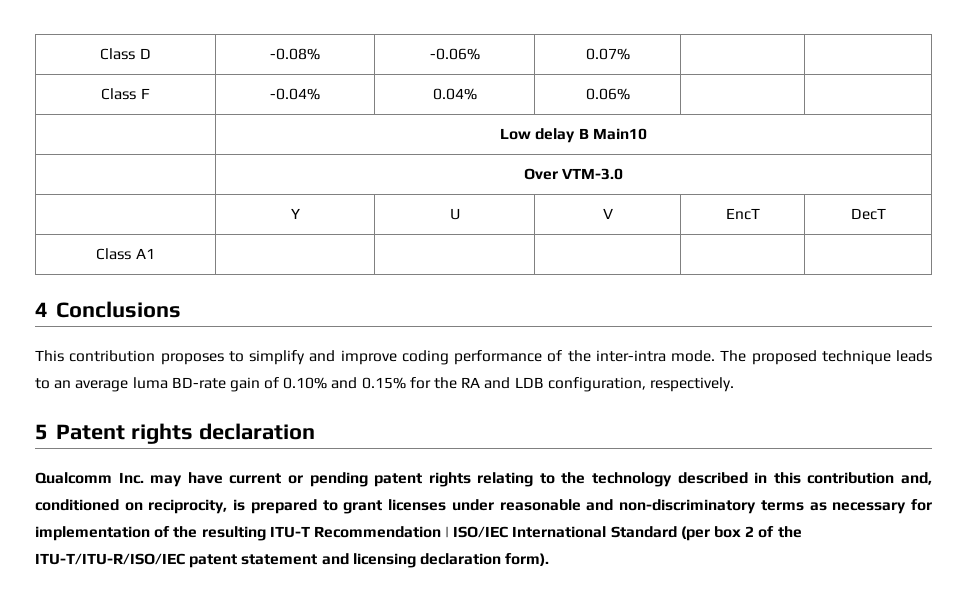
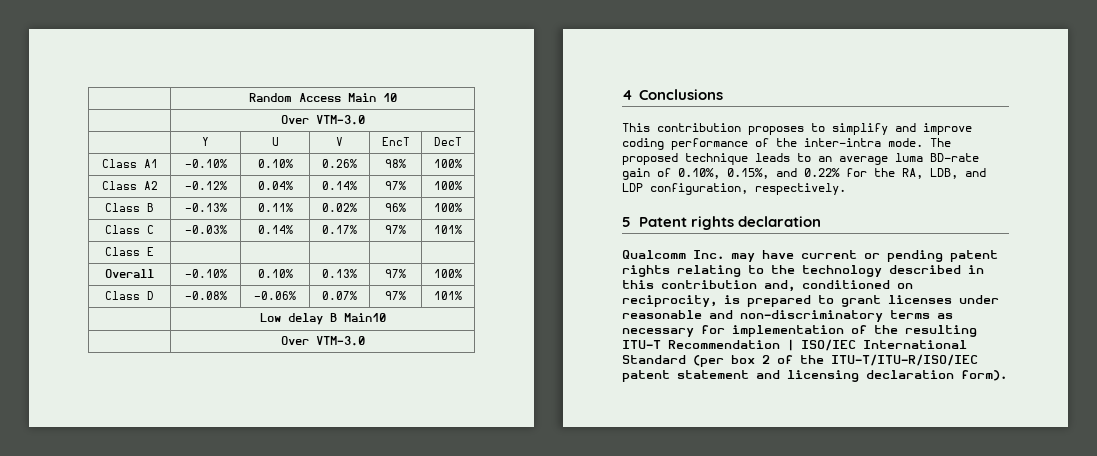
- Class D | -0.08% | -0.06% | 0.07% | |
- Class F | -0.04% | 0.04% | 0.06% | |
- | Low delay B Main10
+ | Random Access Main 10
- Class A1 | | | | |
+ Class A1 | -0.10% | 0.10% | 0.26% | 98% | 100%
+ Class A2 | -0.12% | 0.04% | 0.14% | 97% | 100%
+ Class B | -0.13% | 0.11% | 0.02% | 96% | 100%
+ Class C | -0.03% | 0.14% | 0.17% | 97% | 101%
+ Class E | | | | |
+ Overall | -0.10% | 0.10% | 0.13% | 97% | 100%
+ Class D | -0.08% | -0.06% | 0.07% | 97% | 101%
+ | Low delay B Main10
+ | Over VTM-3.0
- The proposed technique leads to an average luma BD-rate gain of 0.10% and 0.15% for the RA and LDB configuration, respectively.
+ The proposed technique leads to an average luma BD-rate gain of 0.10%, 0.15%, and 0.22% for the RA, LDB, and LDP configuration, respectively.

